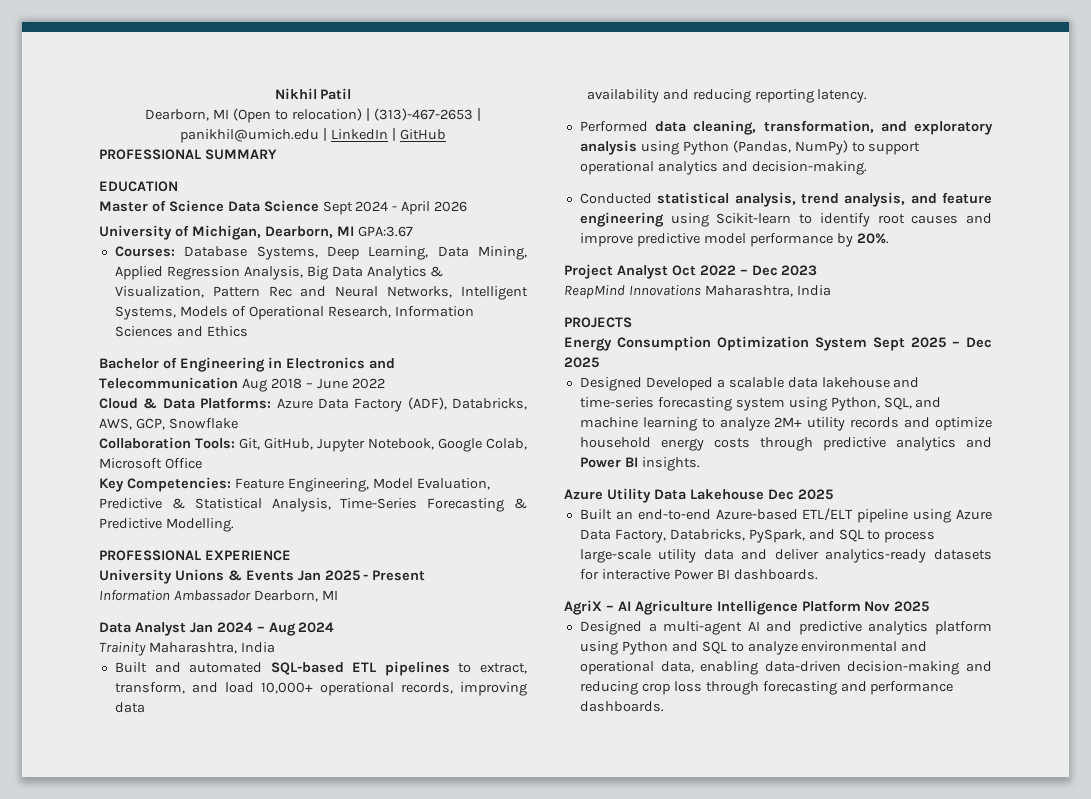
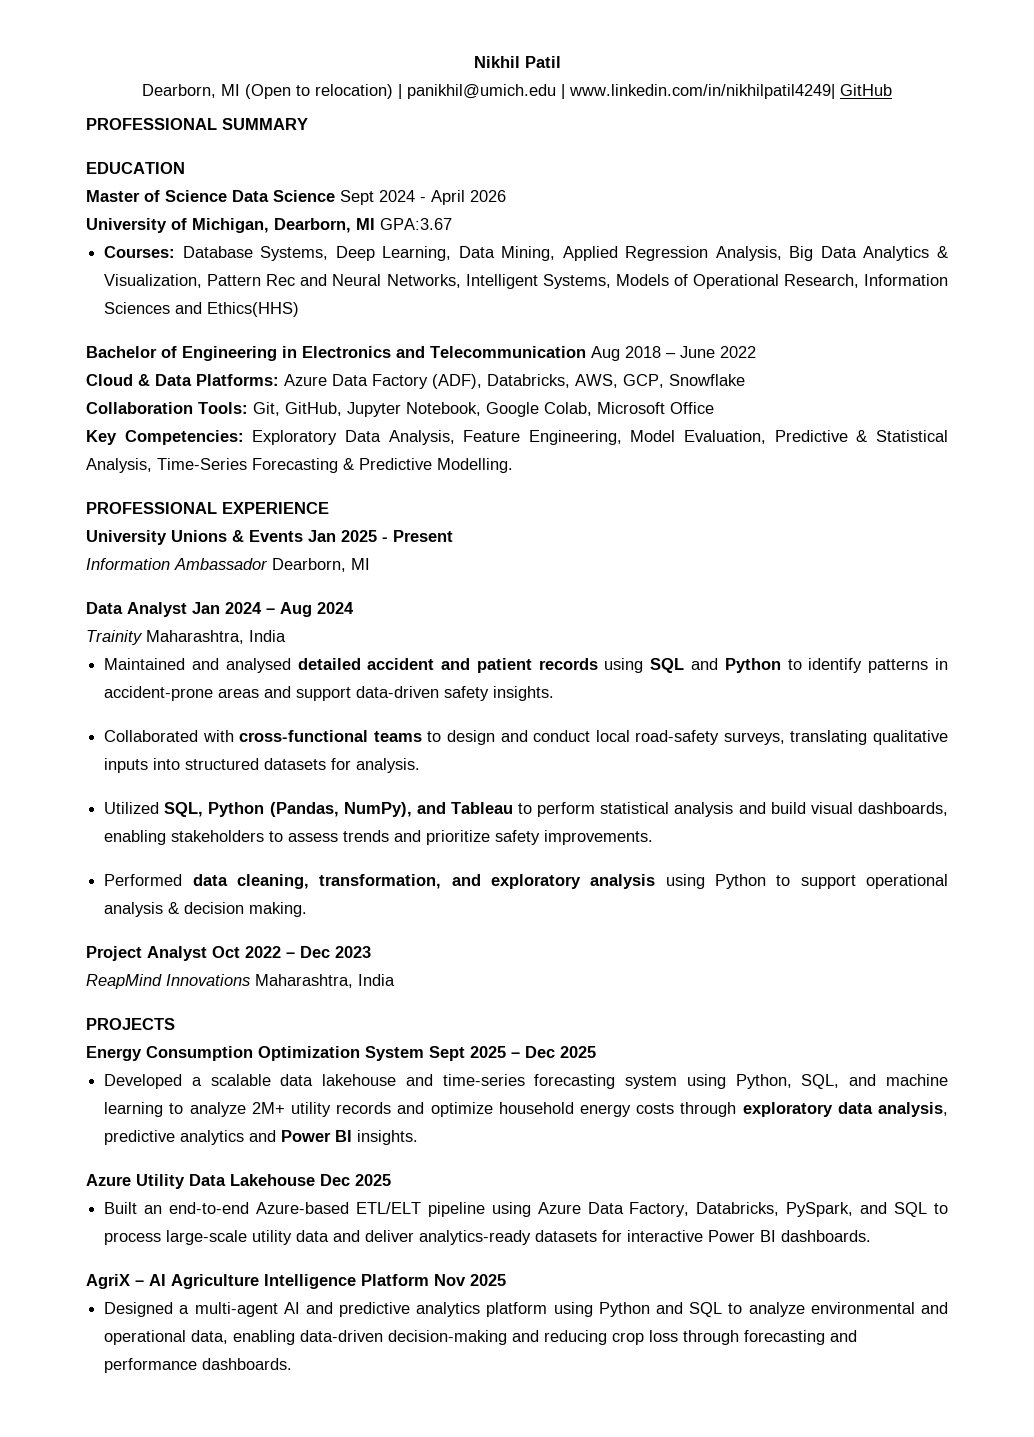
- Dearborn, MI (Open to relocation) | (313)-467-2653 | panikhil@umich.edu | LinkedIn | GitHub
+ Dearborn, MI (Open to relocation) | panikhil@umich.edu | www.linkedin.com/in/nikhilpatil4249| GitHub
- Courses: Database Systems, Deep Learning, Data Mining, Applied Regression Analysis, Big Data Analytics & Visualization, Pattern Rec and Neural Networks, Intelligent Systems, Models of Operational Research, Information Sciences and Ethics
+ Courses: Database Systems, Deep Learning, Data Mining, Applied Regression Analysis, Big Data Analytics & Visualization, Pattern Rec and Neural Networks, Intelligent Systems, Models of Operational Research, Information Sciences and Ethics(HHS)
- Key Competencies: Feature Engineering, Model Evaluation, Predictive & Statistical Analysis, Time-Series Forecasting & Predictive Modelling.
+ Key Competencies: Exploratory Data Analysis, Feature Engineering, Model Evaluation, Predictive & Statistical Analysis, Time-Series Forecasting & Predictive Modelling.
- Built and automated SQL-based ETL pipelines to extract, transform, and load 10,000+ operational records, improving data
- availability and reducing reporting latency.
+ Maintained and analysed detailed accident and patient records using SQL and Python to identify patterns in accident-prone areas and support data-driven safety insights.
+ Collaborated with cross-functional teams to design and conduct local road-safety surveys, translating qualitative inputs into structured datasets for analysis.
+ Utilized SQL, Python (Pandas, NumPy), and Tableau to perform statistical analysis and build visual dashboards, enabling stakeholders to assess trends and prioritize safety improvements.
- Performed data cleaning, transformation, and exploratory analysis using Python (Pandas, NumPy) to support operational analytics and decision-making.
- Conducted statistical analysis, trend analysis, and feature engineering using Scikit-learn to identify root causes and improve predictive model performance by 20%.
+ Performed data cleaning, transformation, and exploratory analysis using Python to support operational analysis & decision making.
- Designed Developed a scalable data lakehouse and time-series forecasting system using Python, SQL, and machine learning to analyze 2M+ utility records and optimize household energy costs through predictive analytics and Power BI insights.
+ Developed a scalable data lakehouse and time-series forecasting system using Python, SQL, and machine learning to analyze 2M+ utility records and optimize household energy costs through exploratory data analysis, predictive analytics and Power BI insights.

